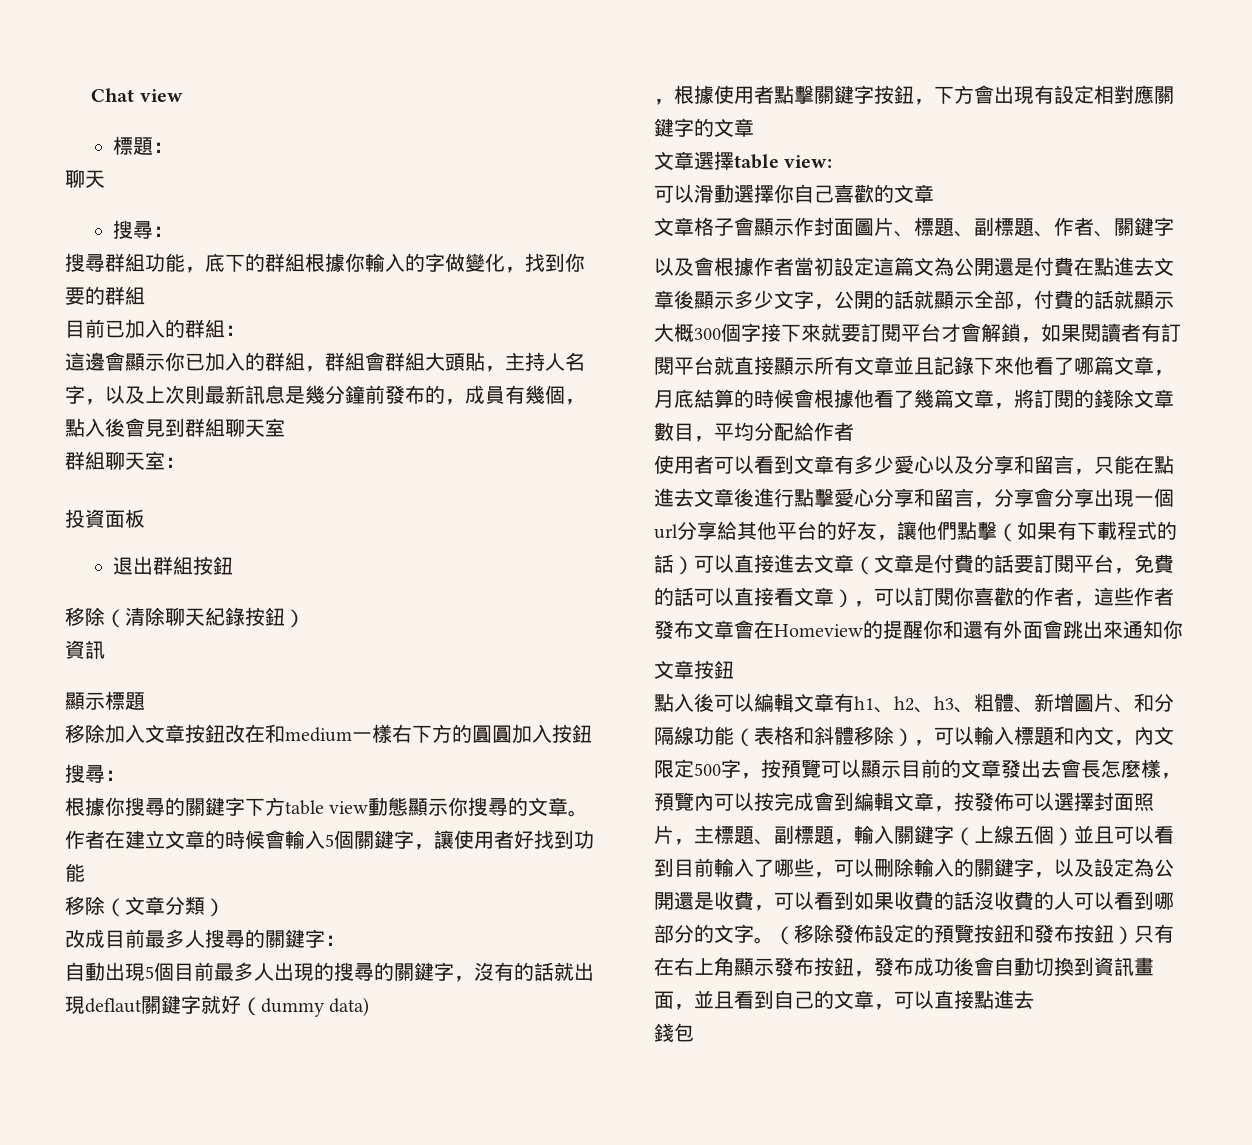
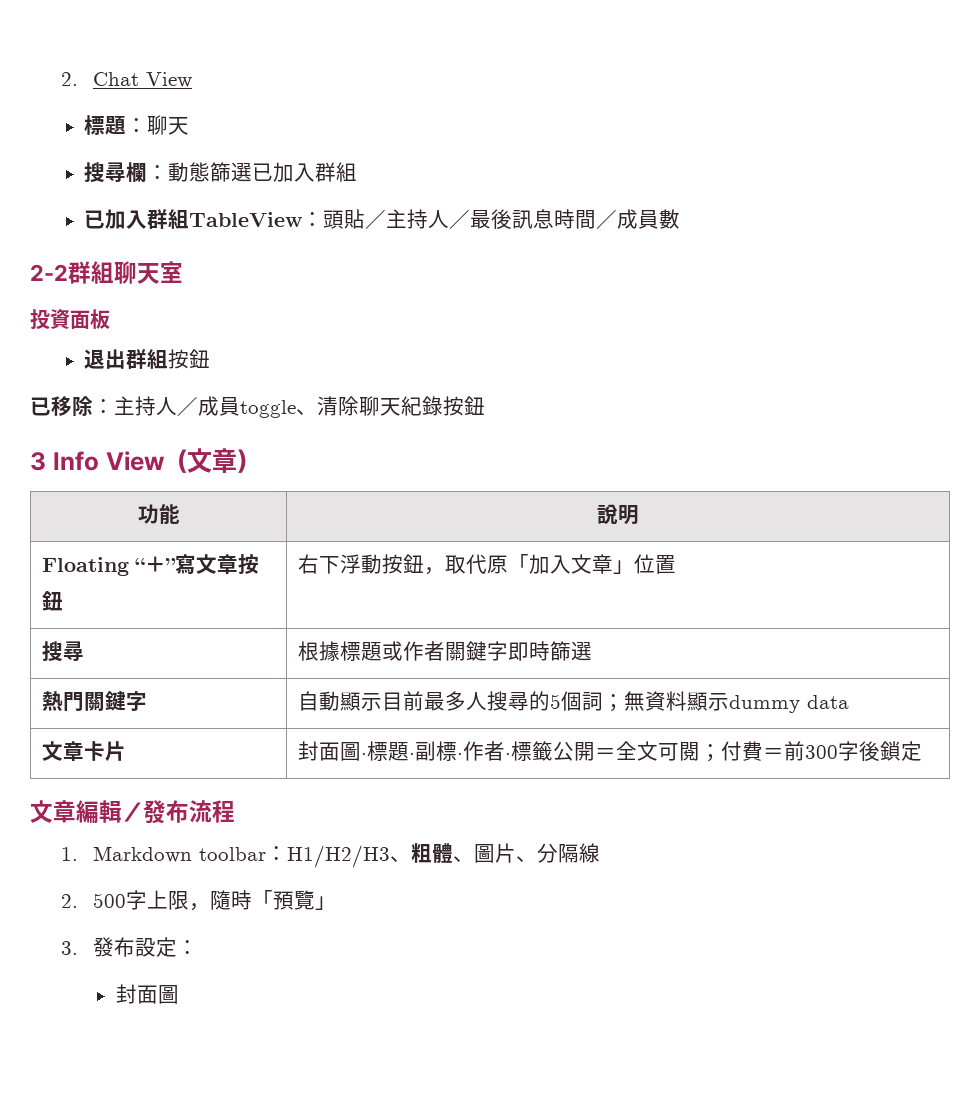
- Chat view
+ 2. Chat View
- 標題：
- 聊天
- 搜尋：
- 搜尋群組功能，底下的群組根據你輸入的字做變化，找到你要的群組
- 目前已加入的群組：
- 這邊會顯示你已加入的群組，群組會群組大頭貼，主持人名字，以及上次則最新訊息是幾分鐘前發布的，成員有幾個，點入後會見到群組聊天室
- 群組聊天室：
+ 標題：聊天
+ 搜尋欄：動態篩選已加入群組
+ 已加入群組TableView：頭貼／主持人／最後訊息時間／成員數
+ 2-2群組聊天室
- 移除（清除聊天紀錄按鈕）
- 資訊
- 顯示標題
- 移除加入文章按鈕改在和medium一樣右下方的圓圓加入按鈕
- 搜尋：
- 根據你搜尋的關鍵字下方table view動態顯示你搜尋的文章。作者在建立文章的時候會輸入5個關鍵字，讓使用者好找到功能
- 移除（文章分類）
- 改成目前最多人搜尋的關鍵字：
- 自動出現5個目前最多人出現的搜尋的關鍵字，沒有的話就出現deflaut關鍵字就好（dummy data)
- ，根據使用者點擊關鍵字按鈕，下方會出現有設定相對應關鍵字的文章
- 文章選擇table view:
- 可以滑動選擇你自己喜歡的文章
- 文章格子會顯示作封面圖片、標題、副標題、作者、關鍵字
- 以及會根據作者當初設定這篇文為公開還是付費在點進去文章後顯示多少文字，公開的話就顯示全部，付費的話就顯示大概300個字接下來就要訂閱平台才會解鎖，如果閱讀者有訂閱平台就直接顯示所有文章並且記錄下來他看了哪篇文章，月底結算的時候會根據他看了幾篇文章，將訂閱的錢除文章數目，平均分配給作者
- 使用者可以看到文章有多少愛心以及分享和留言，只能在點進去文章後進行點擊愛心分享和留言，分享會分享出現一個url分享給其他平台的好友，讓他們點擊（如果有下載程式的話）可以直接進去文章（文章是付費的話要訂閱平台，免費的話可以直接看文章），可以訂閱你喜歡的作者，這些作者發布文章會在Homeview的提醒你和還有外面會跳出來通知你
- 文章按鈕
- 點入後可以編輯文章有h1、h2、h3、粗體、新增圖片、和分隔線功能（表格和斜體移除），可以輸入標題和內文，內文限定500字，按預覽可以顯示目前的文章發出去會長怎麼樣，預覽內可以按完成會到編輯文章，按發佈可以選擇封面照片，主標題、副標題，輸入關鍵字（上線五個）並且可以看到目前輸入了哪些，可以刪除輸入的關鍵字，以及設定為公開還是收費，可以看到如果收費的話沒收費的人可以看到哪部分的文字。（移除發佈設定的預覽按鈕和發布按鈕）只有在右上角顯示發布按鈕，發布成功後會自動切換到資訊畫面，並且看到自己的文章，可以直接點進去
- 錢包
+ 已移除：主持人／成員toggle、清除聊天紀錄按鈕
+ 3 Info View（文章）
+ 功能 | 說明
+ Floating “＋”寫文章按鈕 | 右下浮動按鈕，取代原「加入文章」位置
+ 搜尋 | 根據標題或作者關鍵字即時篩選
+ 熱門關鍵字 | 自動顯示目前最多人搜尋的5個詞；無資料顯示dummy data
+ 文章卡片 | 封面圖·標題·副標·作者·標籤公開＝全文可閱；付費＝前300字後鎖定
+ 文章編輯／發布流程
+ 1. Markdown toolbar：H1/H2/H3、粗體、圖片、分隔線
+ 2. 500字上限，隨時「預覽」
+ 3.發布設定：
+ 封面圖

